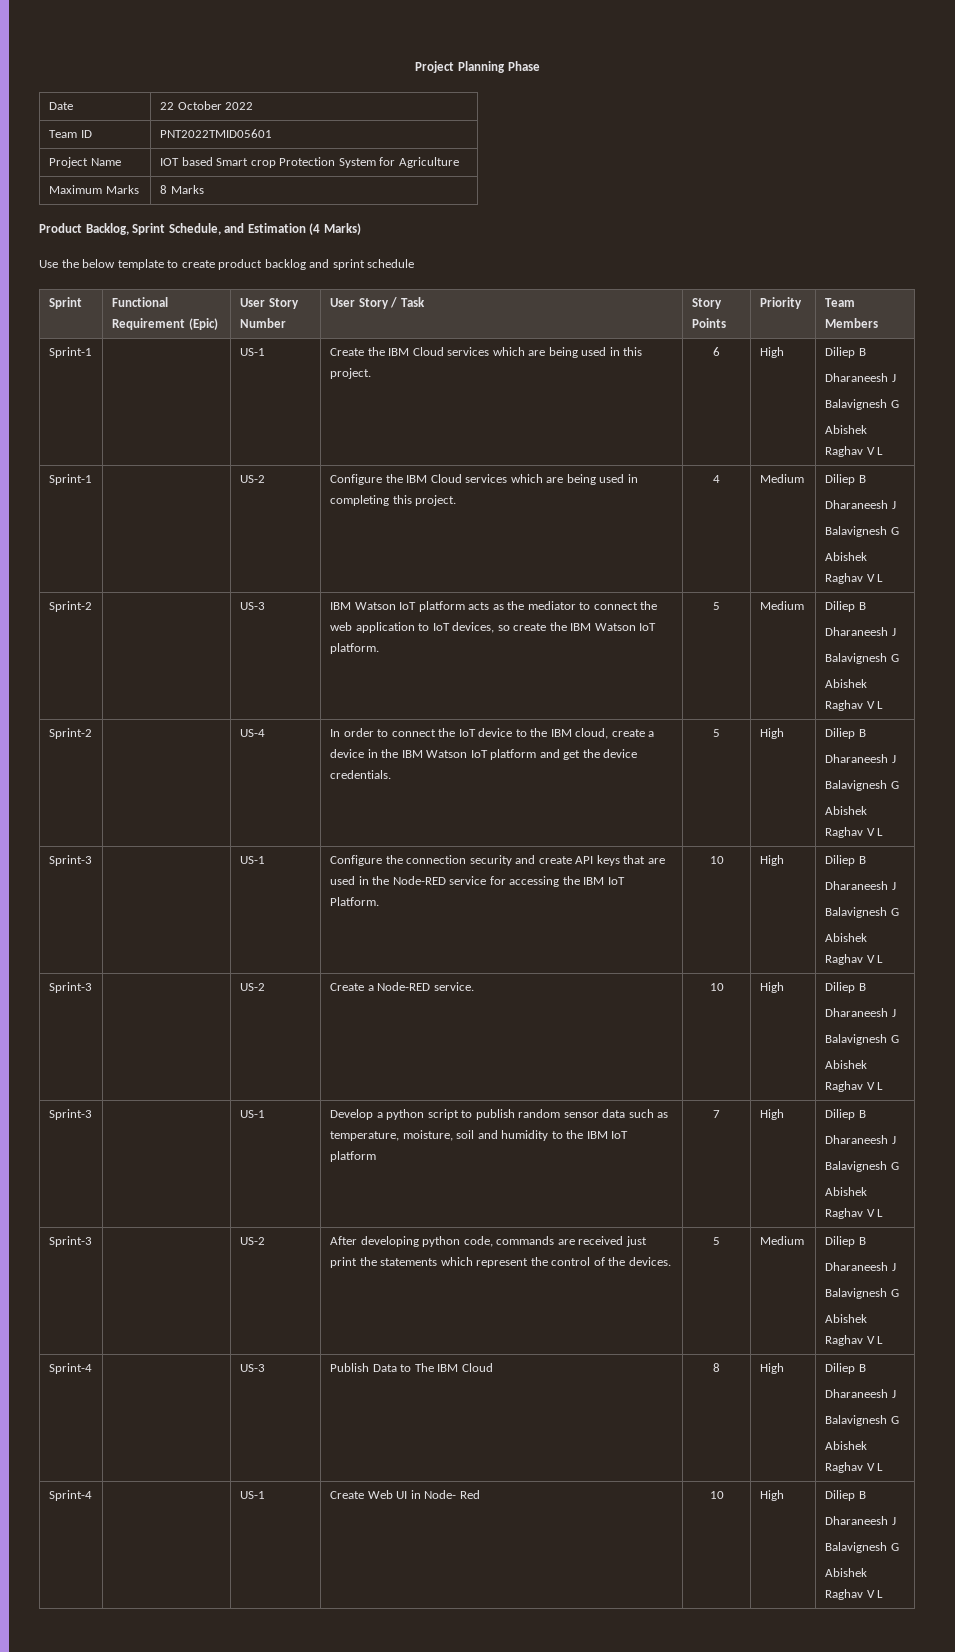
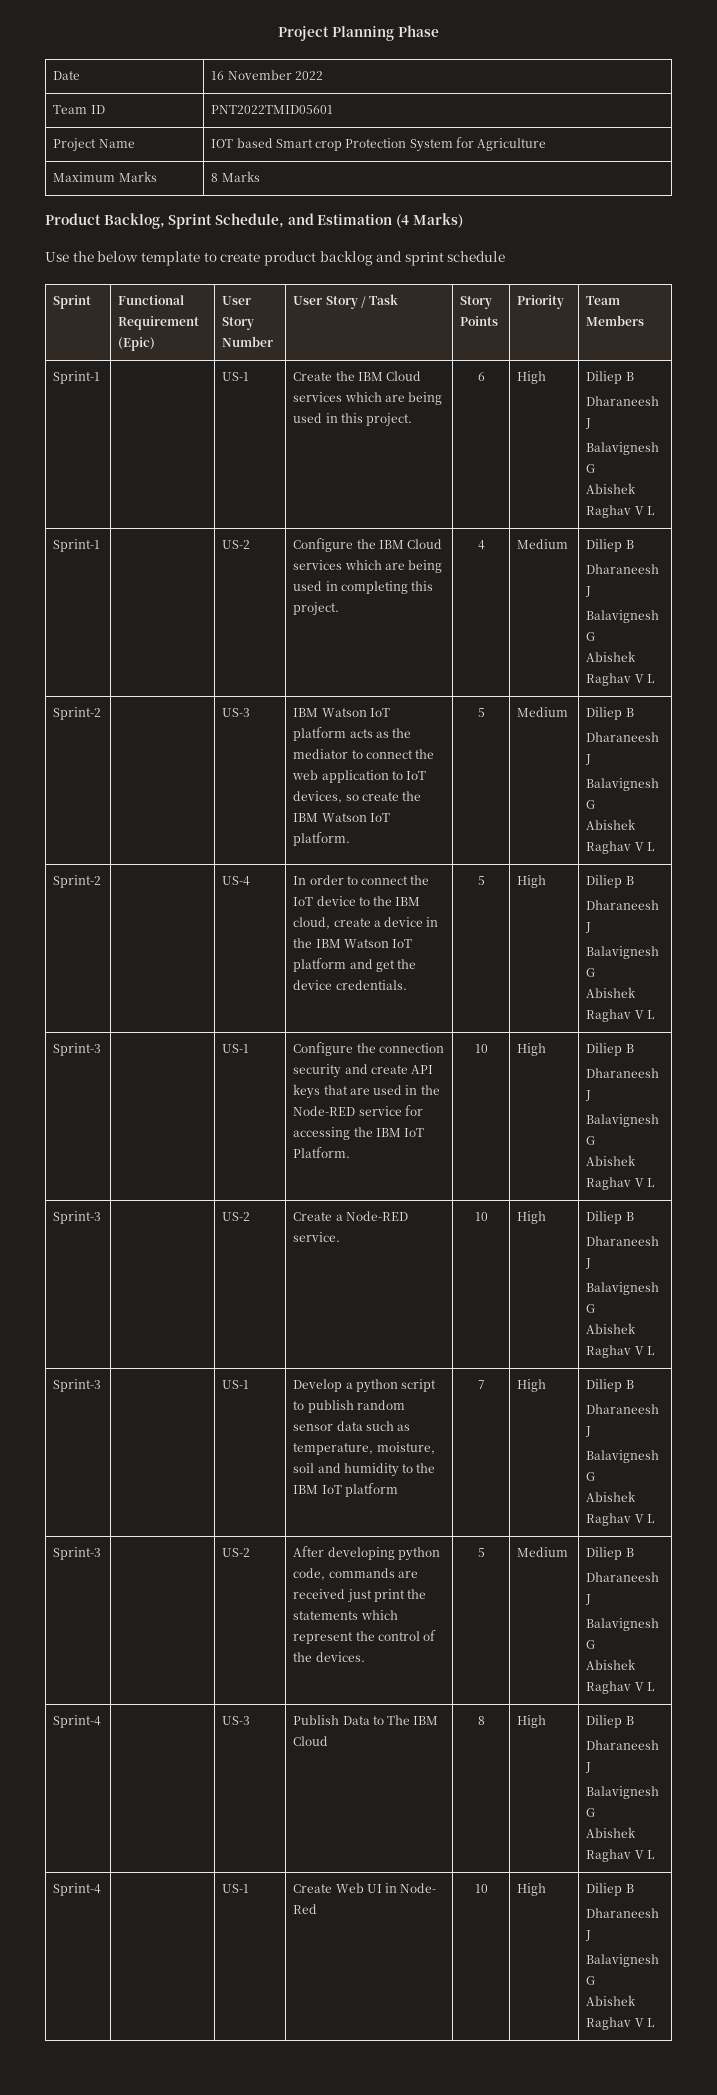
- Date | 22 October 2022
+ Date | 16 November 2022

